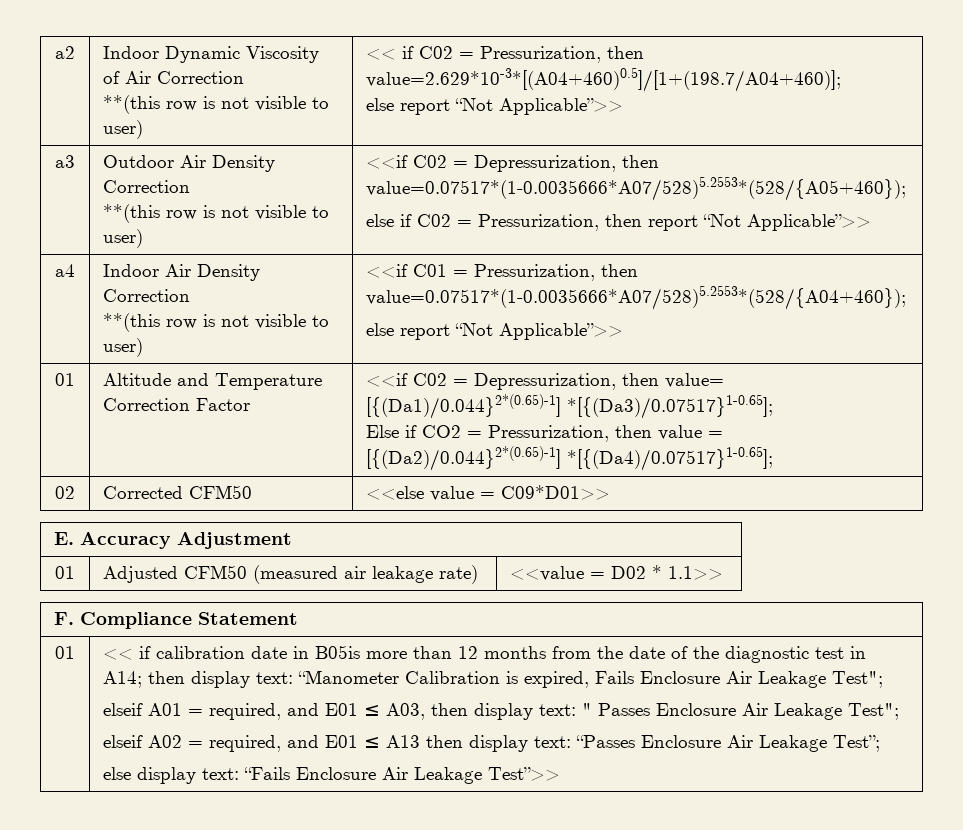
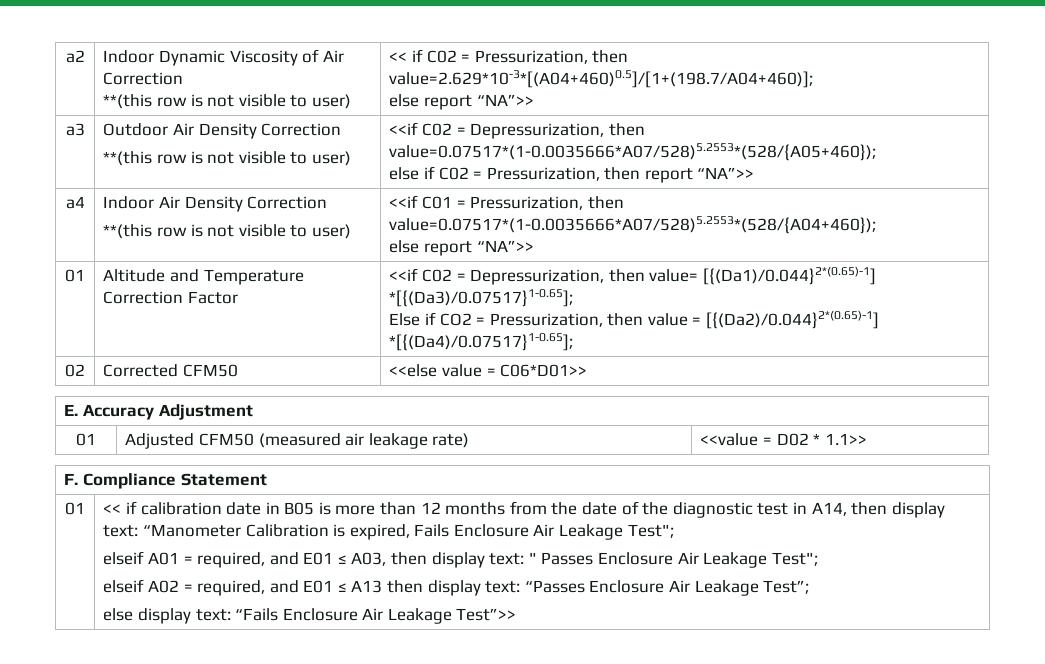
  a2 | Indoor Dynamic Viscosity of Air Correction
  **(this row is not visible to user) | << if C02 = Pressurization, then value=2.629*10-3*[(A04+460)0.5]/[1+(198.7/A04+460)];
- else report “Not Applicable”>>
+ else report “NA”>>
  a3 | Outdoor Air Density Correction
  **(this row is not visible to user) | <<if C02 = Depressurization, then value=0.07517*(1-0.0035666*A07/528)5.2553*(528/{A05+460});
- else if C02 = Pressurization, then report “Not Applicable”>>
+ else if C02 = Pressurization, then report “NA”>>
  a4 | Indoor Air Density Correction
  **(this row is not visible to user) | <<if C01 = Pressurization, then value=0.07517*(1-0.0035666*A07/528)5.2553*(528/{A04+460});
- else report “Not Applicable”>>
+ else report “NA”>>
- 02 | Corrected CFM50 | <<else value = C09*D01>>
+ 02 | Corrected CFM50 | <<else value = C06*D01>>
- << if calibration date in B05is more than 12 months from the date of the diagnostic test in A14; then display text: “Manometer Calibration is expired, Fails Enclosure Air Leakage Test";
+ << if calibration date in B05 is more than 12 months from the date of the diagnostic test in A14, then display text: “Manometer Calibration is expired, Fails Enclosure Air Leakage Test";

